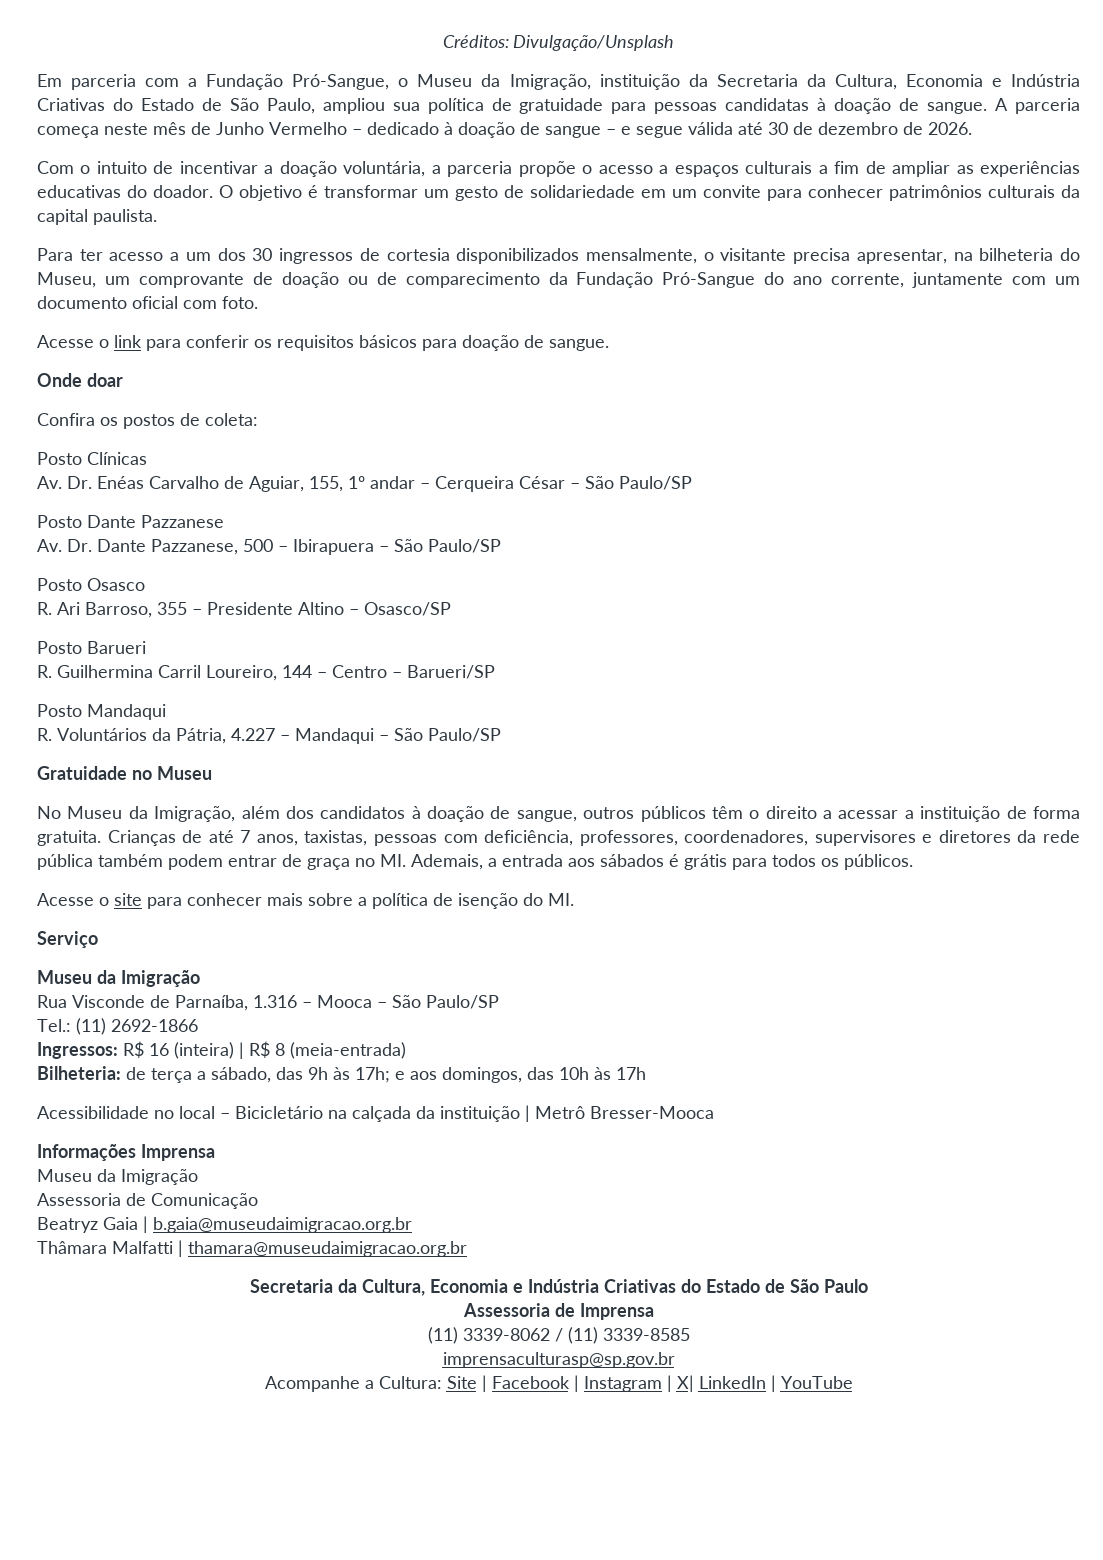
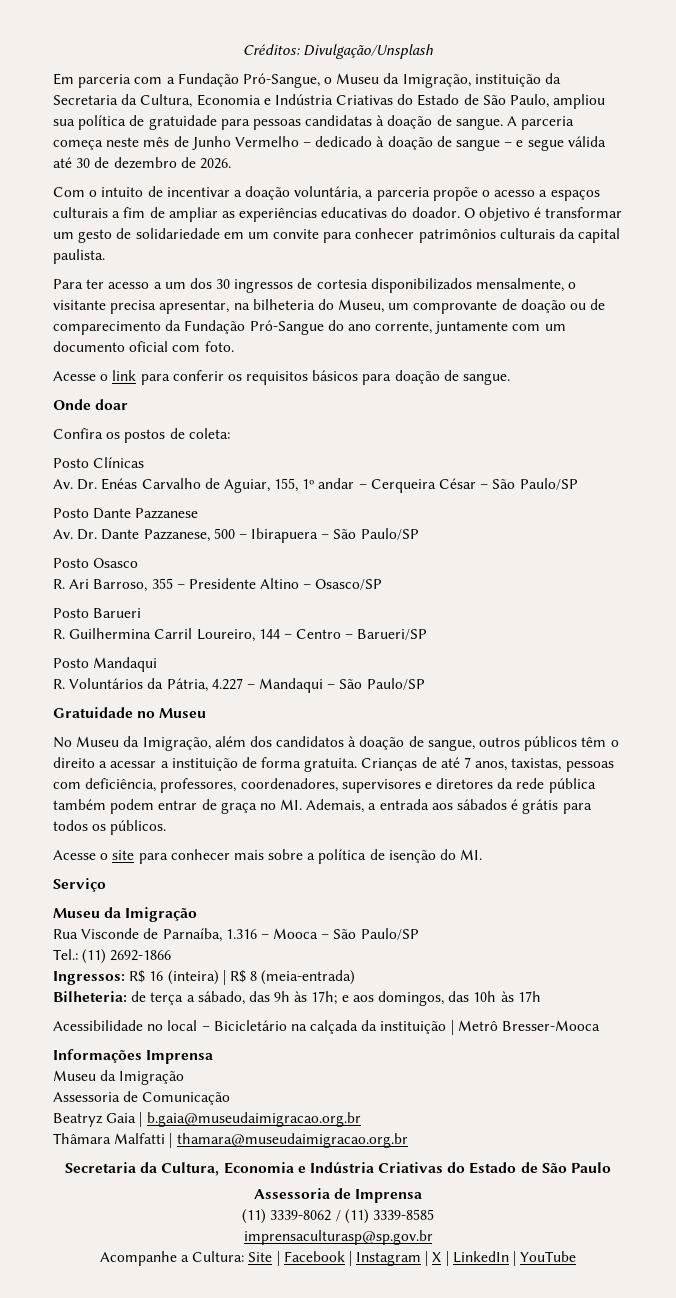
- Acompanhe a Cultura: Site | Facebook | Instagram | X| LinkedIn | YouTube
+ Acompanhe a Cultura: Site | Facebook | Instagram | X | LinkedIn | YouTube

